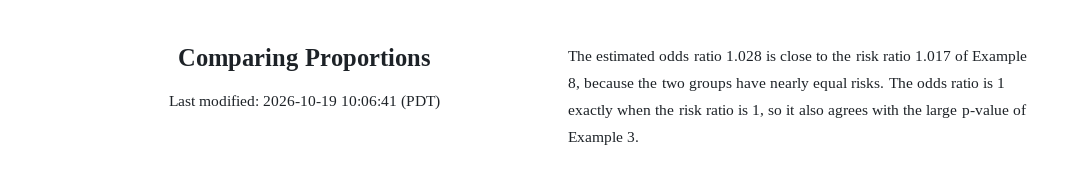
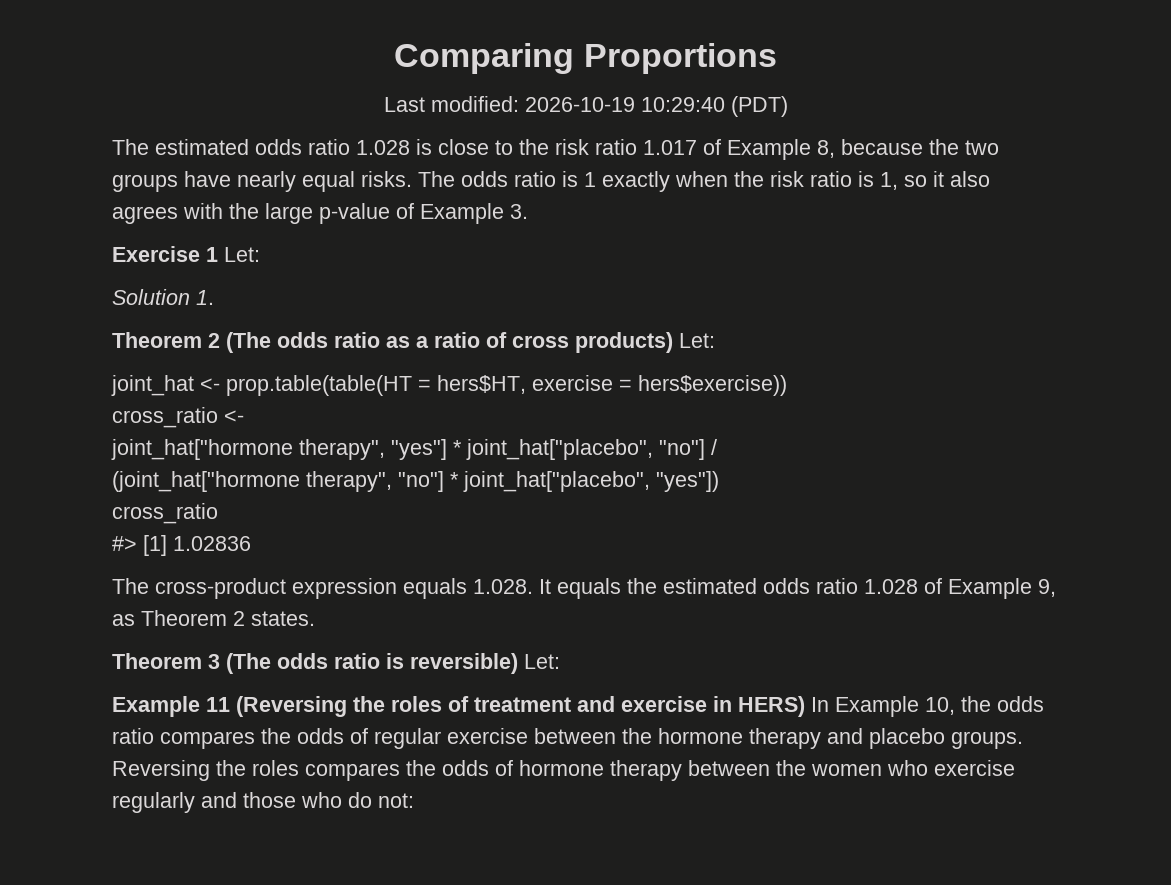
- Last modified: 2026-10-19 10:06:41 (PDT)
+ Last modified: 2026-10-19 10:29:40 (PDT)
+ Exercise 1 Let:
+ Solution 1.
+ Theorem 2 (The odds ratio as a ratio of cross products) Let:
+ joint_hat <- prop.table(table(HT = hers$HT, exercise = hers$exercise))
+ cross_ratio <-
+ joint_hat["hormone therapy", "yes"] * joint_hat["placebo", "no"] /
+ (joint_hat["hormone therapy", "no"] * joint_hat["placebo", "yes"])
+ cross_ratio
+ #> [1] 1.02836
+ The cross-product expression equals 1.028. It equals the estimated odds ratio 1.028 of Example 9, as Theorem 2 states.
+ Theorem 3 (The odds ratio is reversible) Let:
+ Example 11 (Reversing the roles of treatment and exercise in HERS) In Example 10, the odds ratio compares the odds of regular exercise between the hormone therapy and placebo groups. Reversing the roles compares the odds of hormone therapy between the women who exercise regularly and those who do not:

